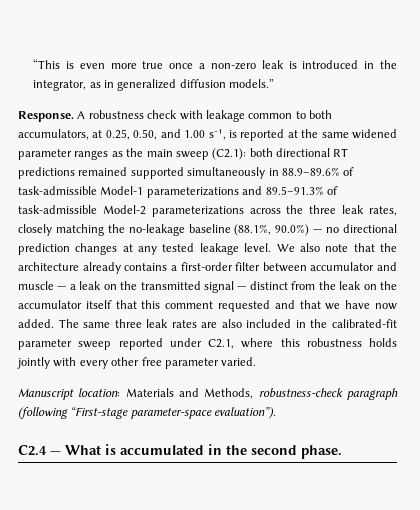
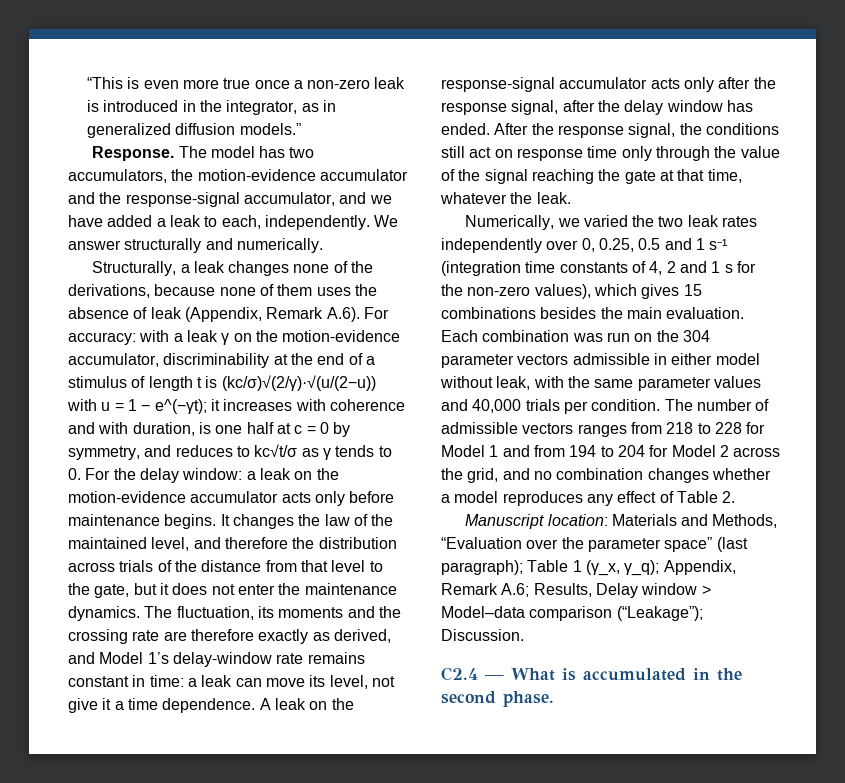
- A robustness check with leakage common to both accumulators, at 0.25, 0.50, and 1.00 s⁻¹, is reported at the same widened parameter ranges as the main sweep (C2.1): both directional RT predictions remained supported simultaneously in 88.9–89.6% of task-admissible Model-1 parameterizations and 89.5–91.3% of task-admissible Model-2 parameterizations across the three leak rates, closely matching the no-leakage baseline (88.1%, 90.0%) — no directional prediction changes at any tested leakage level. We also note that the architecture already contains a first-order filter between accumulator and muscle — a leak on the transmitted signal — distinct from the leak on the accumulator itself that this comment requested and that we have now added. The same three leak rates are also included in the calibrated-fit parameter sweep reported under C2.1, where this robustness holds jointly with every other free parameter varied.
+ The model has two accumulators, the motion-evidence accumulator and the response-signal accumulator, and we have added a leak to each, independently. We answer structurally and numerically.
+ Structurally, a leak changes none of the derivations, because none of them uses the absence of leak (Appendix, Remark A.6). For accuracy: with a leak γ on the motion-evidence accumulator, discriminability at the end of a stimulus of length t is (kc/σ)√(2/γ)·√(u/(2−u)) with u = 1 − e^(−γt); it increases with coherence and with duration, is one half at c = 0 by symmetry, and reduces to kc√t/σ as γ tends to 0. For the delay window: a leak on the motion-evidence accumulator acts only before maintenance begins. It changes the law of the maintained level, and therefore the distribution across trials of the distance from that level to the gate, but it does not enter the maintenance dynamics. The fluctuation, its moments and the crossing rate are therefore exactly as derived, and Model 1’s delay-window rate remains constant in time: a leak can move its level, not give it a time dependence. A leak on the response-signal accumulator acts only after the response signal, after the delay window has ended. After the response signal, the conditions still act on response time only through the value of the signal reaching the gate at that time, whatever the leak.
+ Numerically, we varied the two leak rates independently over 0, 0.25, 0.5 and 1 s⁻¹ (integration time constants of 4, 2 and 1 s for the non-zero values), which gives 15 combinations besides the main evaluation. Each combination was run on the 304 parameter vectors admissible in either model without leak, with the same parameter values and 40,000 trials per condition. The number of admissible vectors ranges from 218 to 228 for Model 1 and from 194 to 204 for Model 2 across the grid, and no combination changes whether a model reproduces any effect of Table 2.
- Manuscript location: Materials and Methods, robustness-check paragraph (following “First-stage parameter-space evaluation”).
+ Manuscript location: Materials and Methods, “Evaluation over the parameter space” (last paragraph); Table 1 (γ_x, γ_q); Appendix, Remark A.6; Results, Delay window > Model–data comparison (“Leakage”); Discussion.

